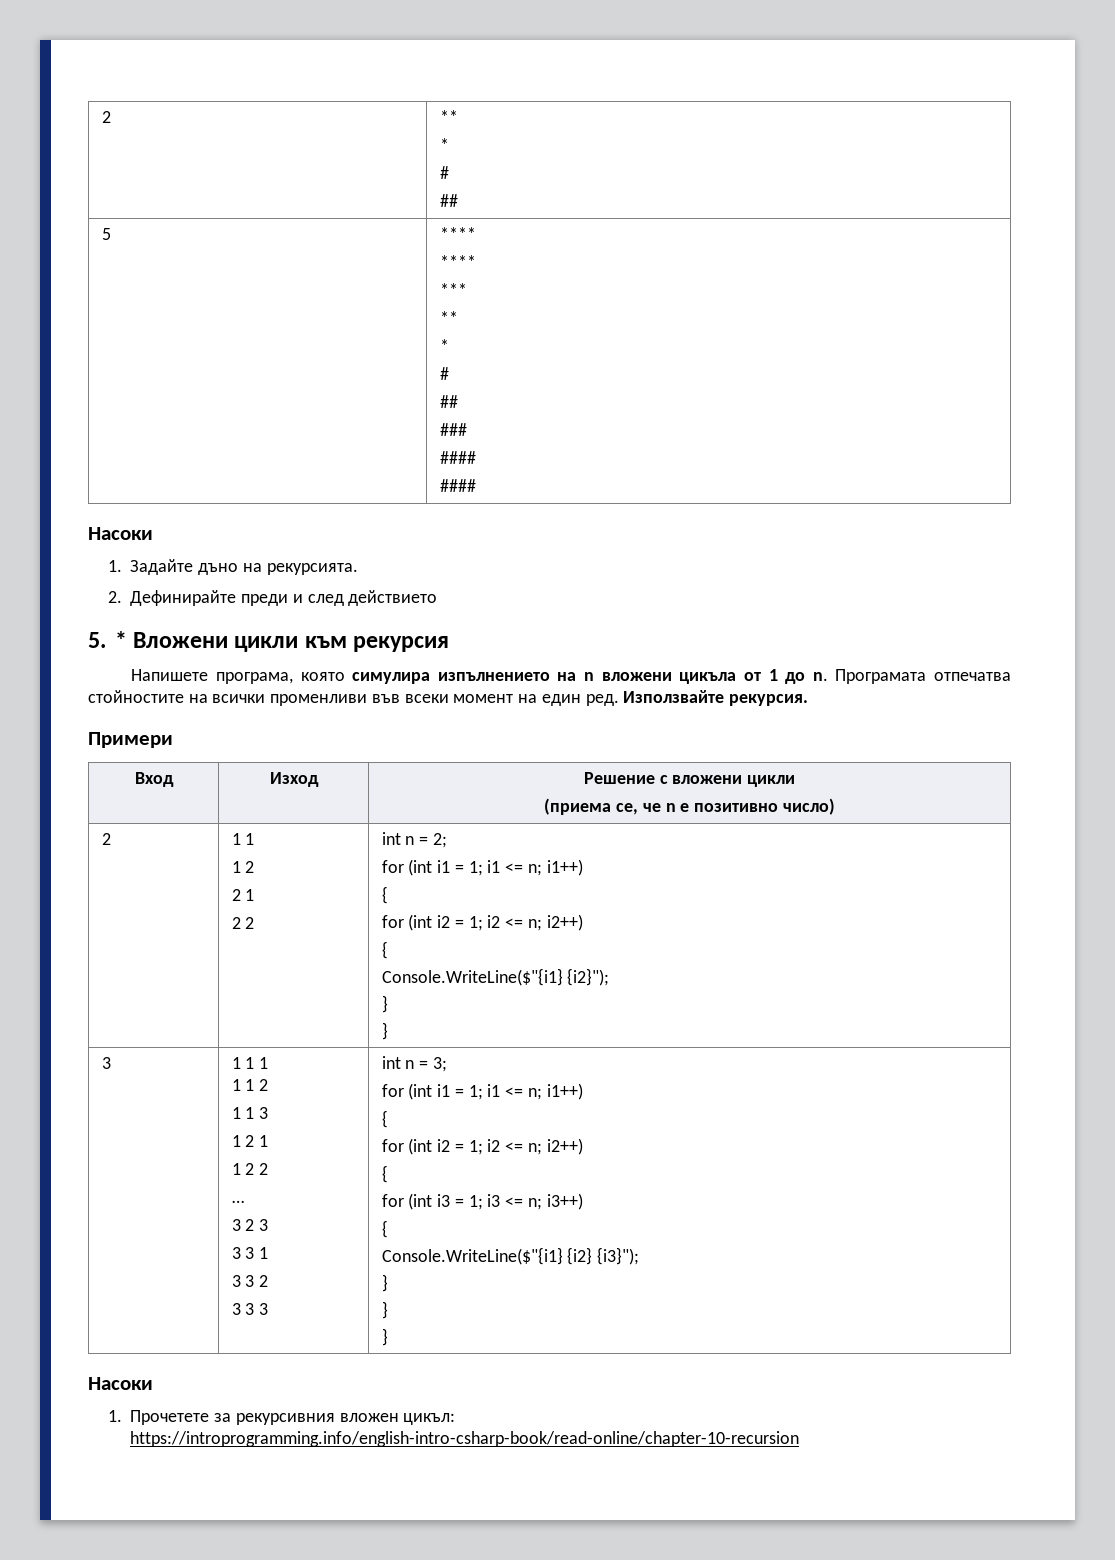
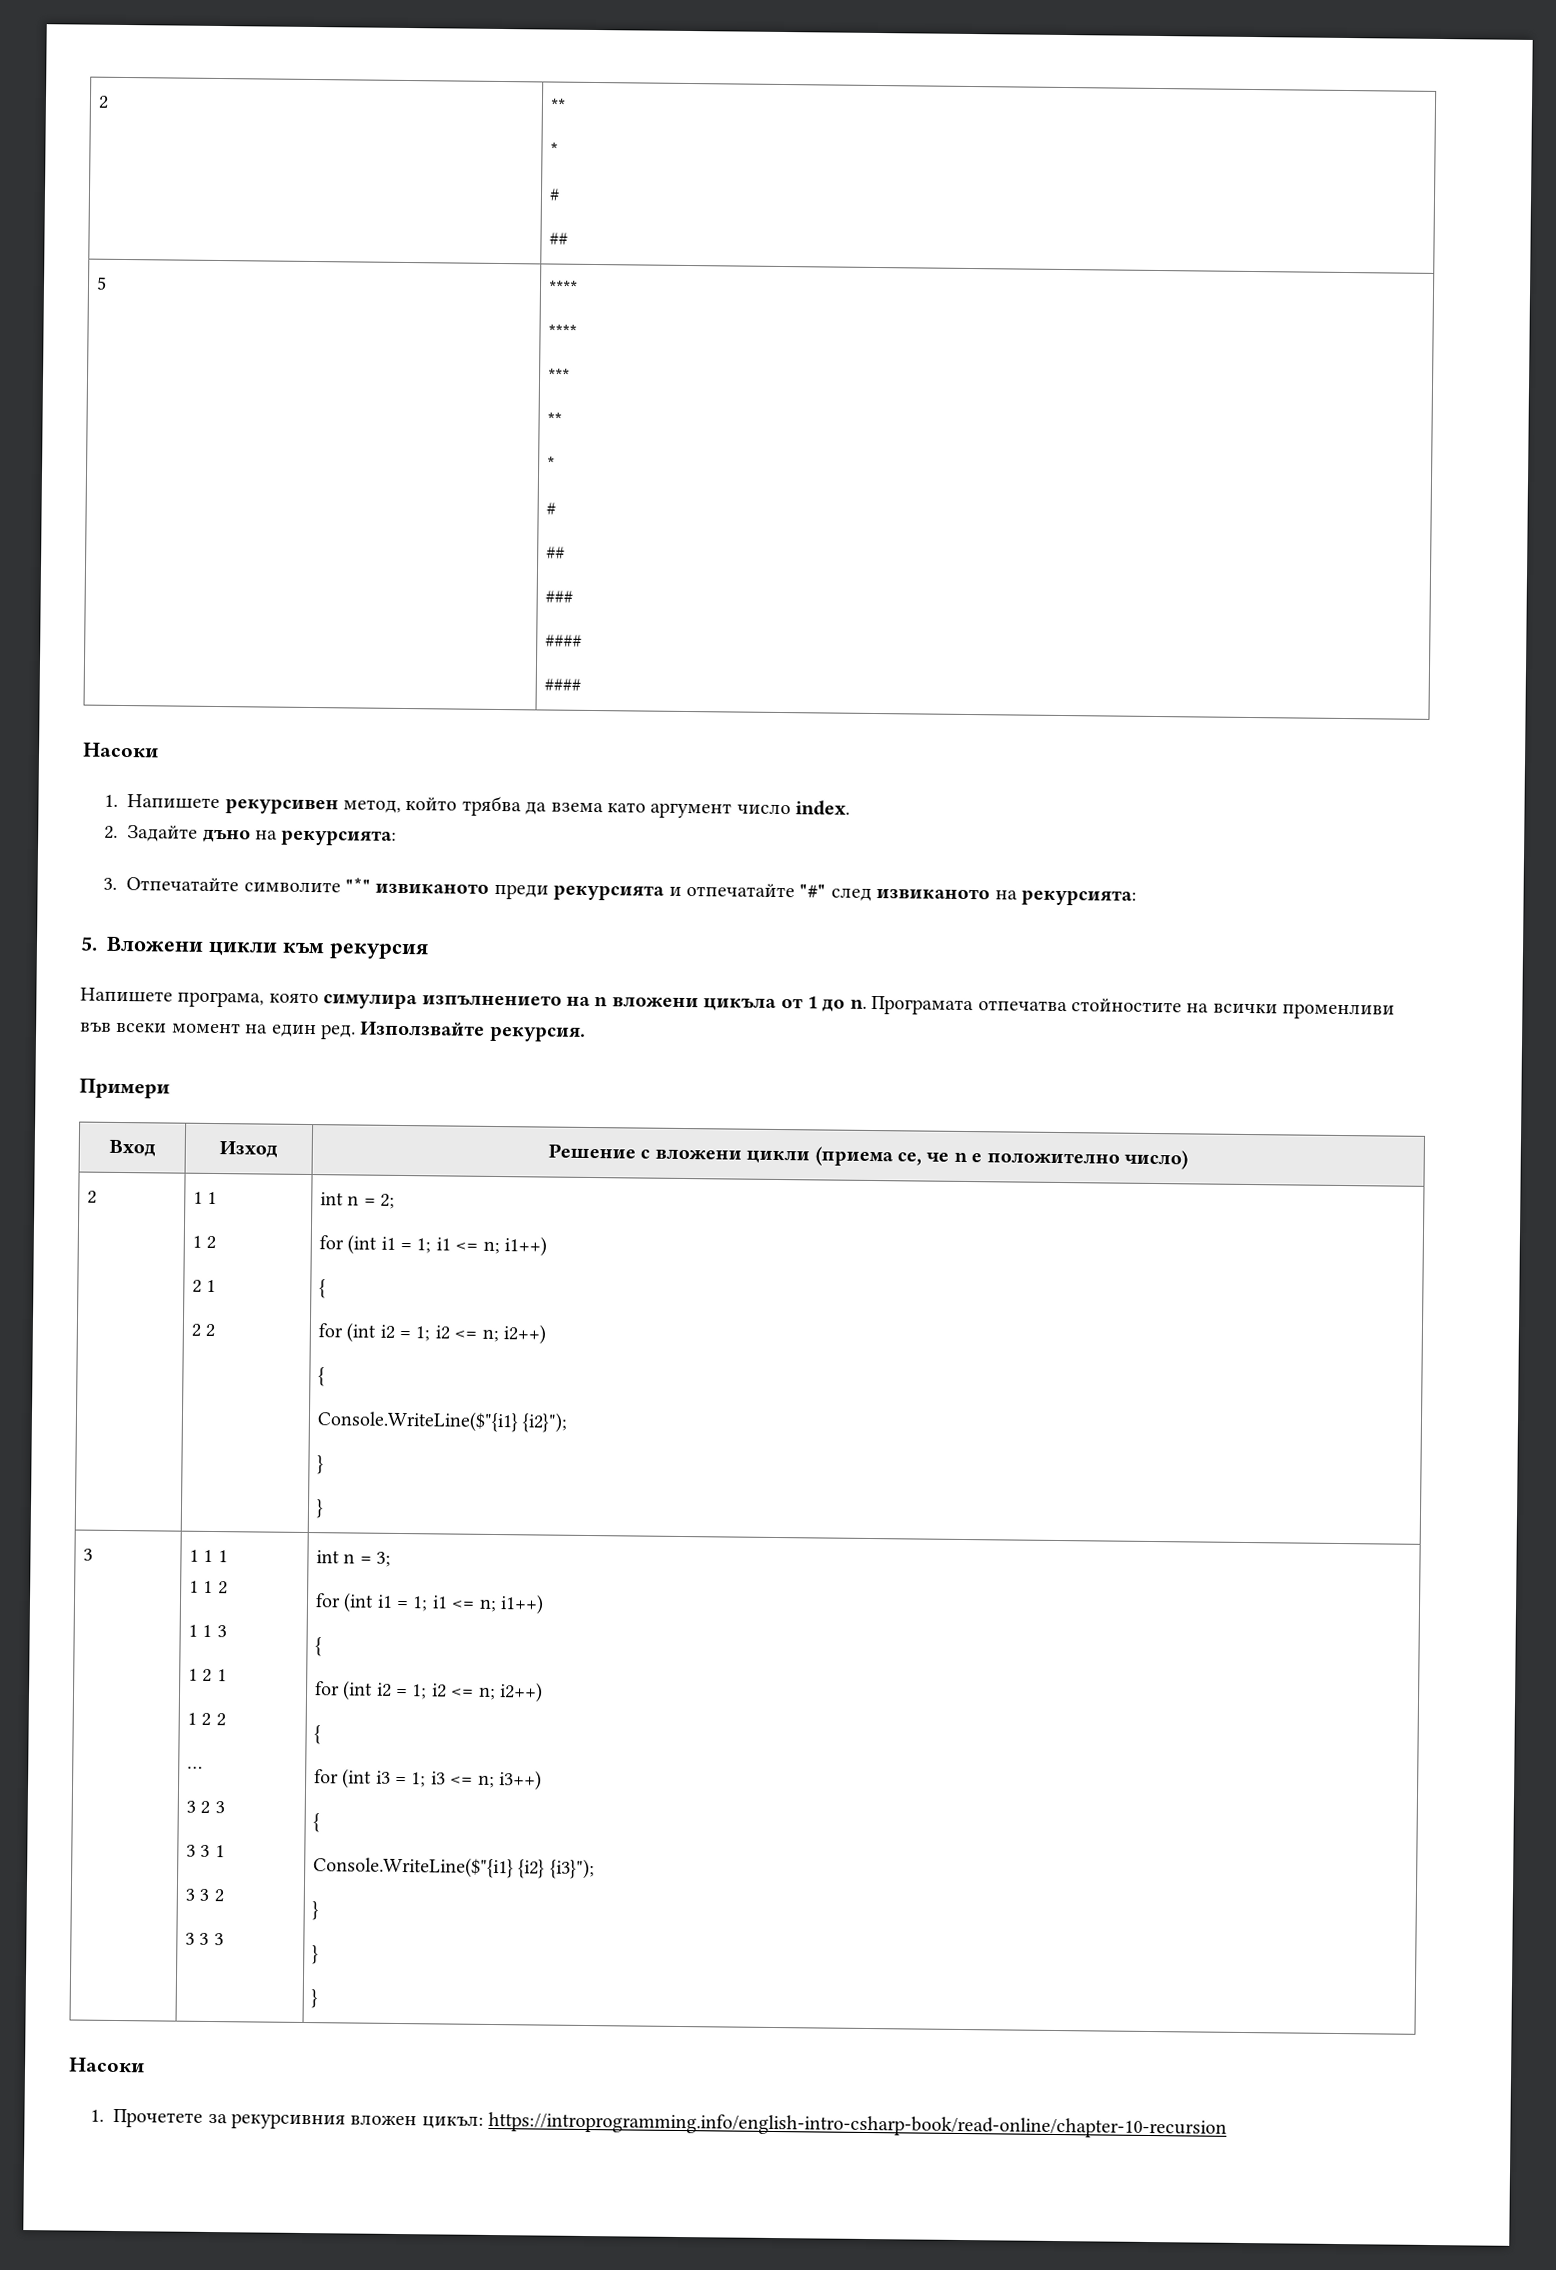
- 1. Задайте дъно на рекурсията.
- 2. Дефинирайте преди и след действието
+ 1. Напишете рекурсивен метод, който трябва да взема като аргумент число index.
+ 2. Задайте дъно на рекурсията:
+ 3. Отпечатайте символите "*" извиканото преди рекурсията и отпечатайте "#" след извиканото на рекурсията:
- 5. * Вложени цикли към рекурсия
+ 5. Вложени цикли към рекурсия
- Вход | Изход | Решение с вложени цикли
- (приема се, че n е позитивно число)
+ Вход | Изход | Решение с вложени цикли (приема се, че n е положително число)

